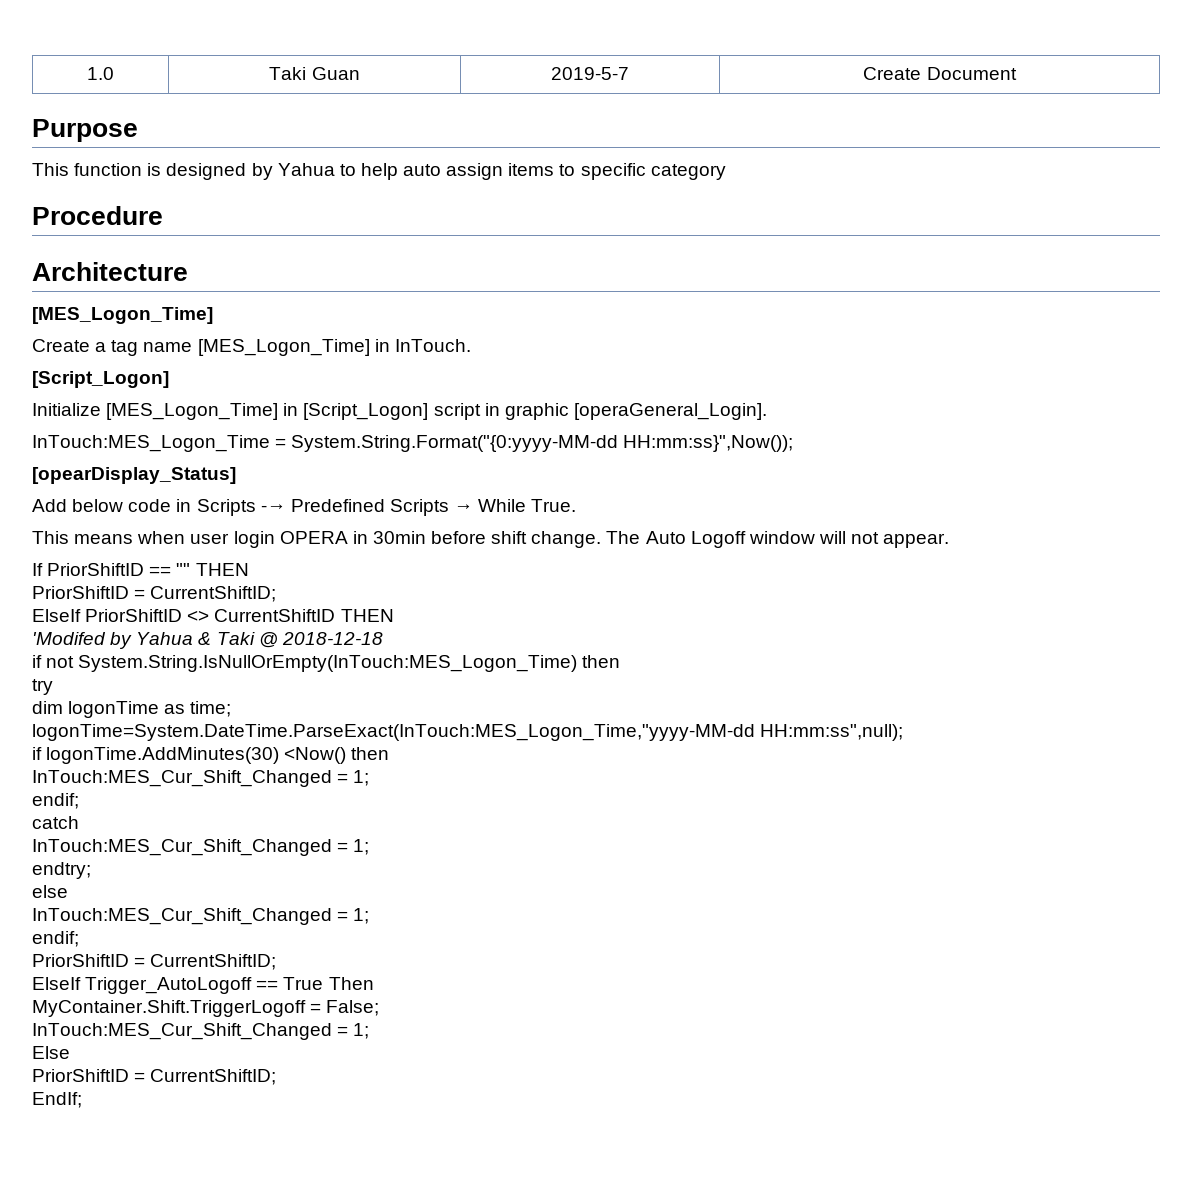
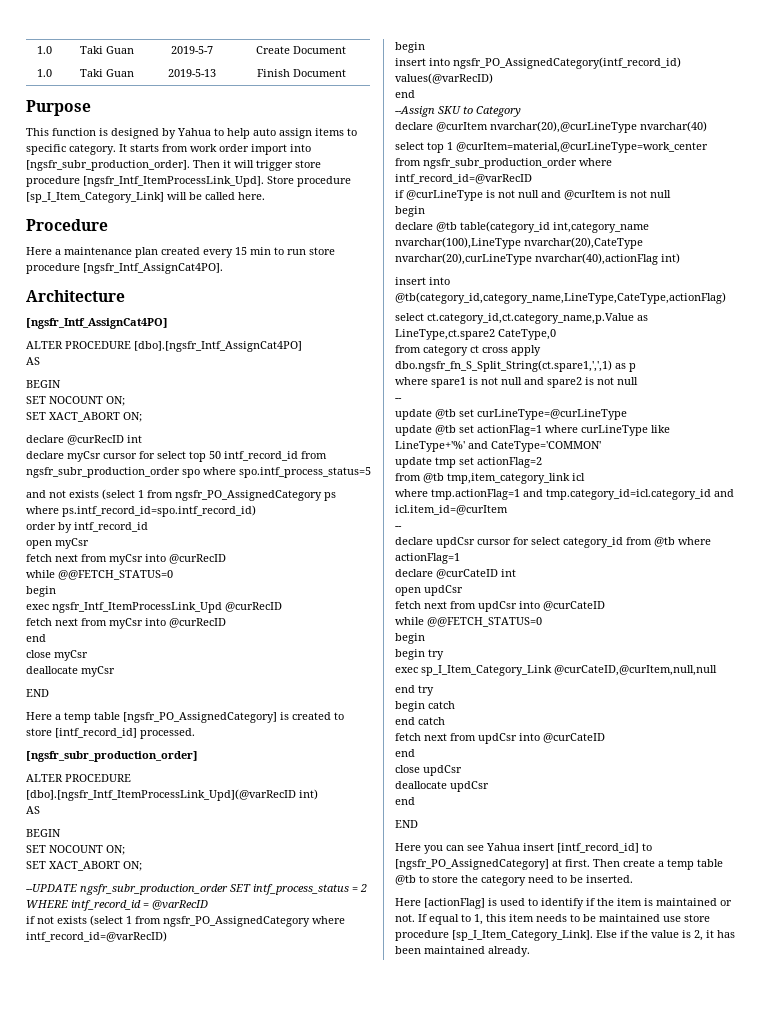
+ 1.0 | Taki Guan | 2019-5-13 | Finish Document
- This function is designed by Yahua to help auto assign items to specific category
+ This function is designed by Yahua to help auto assign items to specific category. It starts from work order import into [ngsfr_subr_production_order]. Then it will trigger store procedure [ngsfr_Intf_ItemProcessLink_Upd]. Store procedure [sp_I_Item_Category_Link] will be called here.
  Procedure
+ Here a maintenance plan created every 15 min to run store procedure [ngsfr_Intf_AssignCat4PO].
  Architecture
- [MES_Logon_Time]
- Create a tag name [MES_Logon_Time] in InTouch.
- [Script_Logon]
- Initialize [MES_Logon_Time] in [Script_Logon] script in graphic [operaGeneral_Login].
- InTouch:MES_Logon_Time = System.String.Format("{0:yyyy-MM-dd HH:mm:ss}",Now());
- [opearDisplay_Status]
- Add below code in Scripts -→ Predefined Scripts → While True.
- This means when user login OPERA in 30min before shift change. The Auto Logoff window will not appear.
- If PriorShiftID == "" THEN
- PriorShiftID = CurrentShiftID;
- ElseIf PriorShiftID <> CurrentShiftID THEN
- 'Modifed by Yahua & Taki @ 2018-12-18
- if not System.String.IsNullOrEmpty(InTouch:MES_Logon_Time) then
- try
- dim logonTime as time;
- logonTime=System.DateTime.ParseExact(InTouch:MES_Logon_Time,"yyyy-MM-dd HH:mm:ss",null);
- if logonTime.AddMinutes(30) <Now() then
- InTouch:MES_Cur_Shift_Changed = 1;
- endif;
- catch
- InTouch:MES_Cur_Shift_Changed = 1;
- endtry;
- else
- InTouch:MES_Cur_Shift_Changed = 1;
- endif;
- PriorShiftID = CurrentShiftID;
- ElseIf Trigger_AutoLogoff == True Then
- MyContainer.Shift.TriggerLogoff = False;
- InTouch:MES_Cur_Shift_Changed = 1;
- Else
- PriorShiftID = CurrentShiftID;
- EndIf;
+ [ngsfr_Intf_AssignCat4PO]
+ ALTER PROCEDURE [dbo].[ngsfr_Intf_AssignCat4PO]
+ AS
+ BEGIN
+ SET NOCOUNT ON;
+ SET XACT_ABORT ON;
+ declare @curRecID int
+ declare myCsr cursor for select top 50 intf_record_id from ngsfr_subr_production_order spo where spo.intf_process_status=5
+ and not exists (select 1 from ngsfr_PO_AssignedCategory ps where ps.intf_record_id=spo.intf_record_id)
+ order by intf_record_id
+ open myCsr
+ fetch next from myCsr into @curRecID
+ while @@FETCH_STATUS=0
+ begin
+ exec ngsfr_Intf_ItemProcessLink_Upd @curRecID
+ fetch next from myCsr into @curRecID
+ end
+ close myCsr
+ deallocate myCsr
+ END
+ Here a temp table [ngsfr_PO_AssignedCategory] is created to store [intf_record_id] processed.
+ [ngsfr_subr_production_order]
+ ALTER PROCEDURE [dbo].[ngsfr_Intf_ItemProcessLink_Upd](@varRecID int)
+ AS
+ BEGIN
+ SET NOCOUNT ON;
+ SET XACT_ABORT ON;
+ --UPDATE ngsfr_subr_production_order SET intf_process_status = 2 WHERE intf_record_id = @varRecID
+ if not exists (select 1 from ngsfr_PO_AssignedCategory where intf_record_id=@varRecID)
+ begin
+ insert into ngsfr_PO_AssignedCategory(intf_record_id) values(@varRecID)
+ end
+ --Assign SKU to Category
+ declare @curItem nvarchar(20),@curLineType nvarchar(40)
+ select top 1 @curItem=material,@curLineType=work_center
+ from ngsfr_subr_production_order where intf_record_id=@varRecID
+ if @curLineType is not null and @curItem is not null
+ begin
+ declare @tb table(category_id int,category_name nvarchar(100),LineType nvarchar(20),CateType nvarchar(20),curLineType nvarchar(40),actionFlag int)
+ insert into @tb(category_id,category_name,LineType,CateType,actionFlag)
+ select ct.category_id,ct.category_name,p.Value as LineType,ct.spare2 CateType,0
+ from category ct cross apply dbo.ngsfr_fn_S_Split_String(ct.spare1,',',1) as p
+ where spare1 is not null and spare2 is not null
+ --
+ update @tb set curLineType=@curLineType
+ update @tb set actionFlag=1 where curLineType like LineType+'%' and CateType='COMMON'
+ update tmp set actionFlag=2
+ from @tb tmp,item_category_link icl
+ where tmp.actionFlag=1 and tmp.category_id=icl.category_id and icl.item_id=@curItem
+ --
+ declare updCsr cursor for select category_id from @tb where actionFlag=1
+ declare @curCateID int
+ open updCsr
+ fetch next from updCsr into @curCateID
+ while @@FETCH_STATUS=0
+ begin
+ begin try
+ exec sp_I_Item_Category_Link @curCateID,@curItem,null,null
+ end try
+ begin catch
+ end catch
+ fetch next from updCsr into @curCateID
+ end
+ close updCsr
+ deallocate updCsr
+ end
+ END
+ Here you can see Yahua insert [intf_record_id] to [ngsfr_PO_AssignedCategory] at first. Then create a temp table @tb to store the category need to be inserted.
+ Here [actionFlag] is used to identify if the item is maintained or not. If equal to 1, this item needs to be maintained use store procedure [sp_I_Item_Category_Link]. Else if the value is 2, it has been maintained already.

